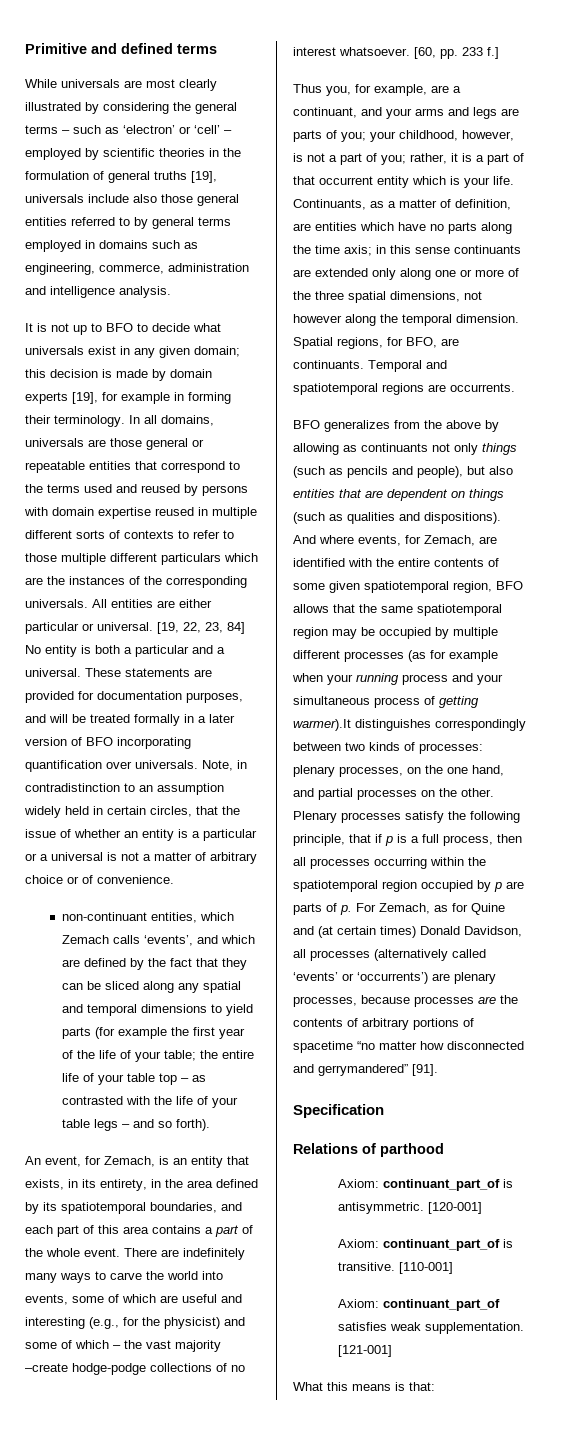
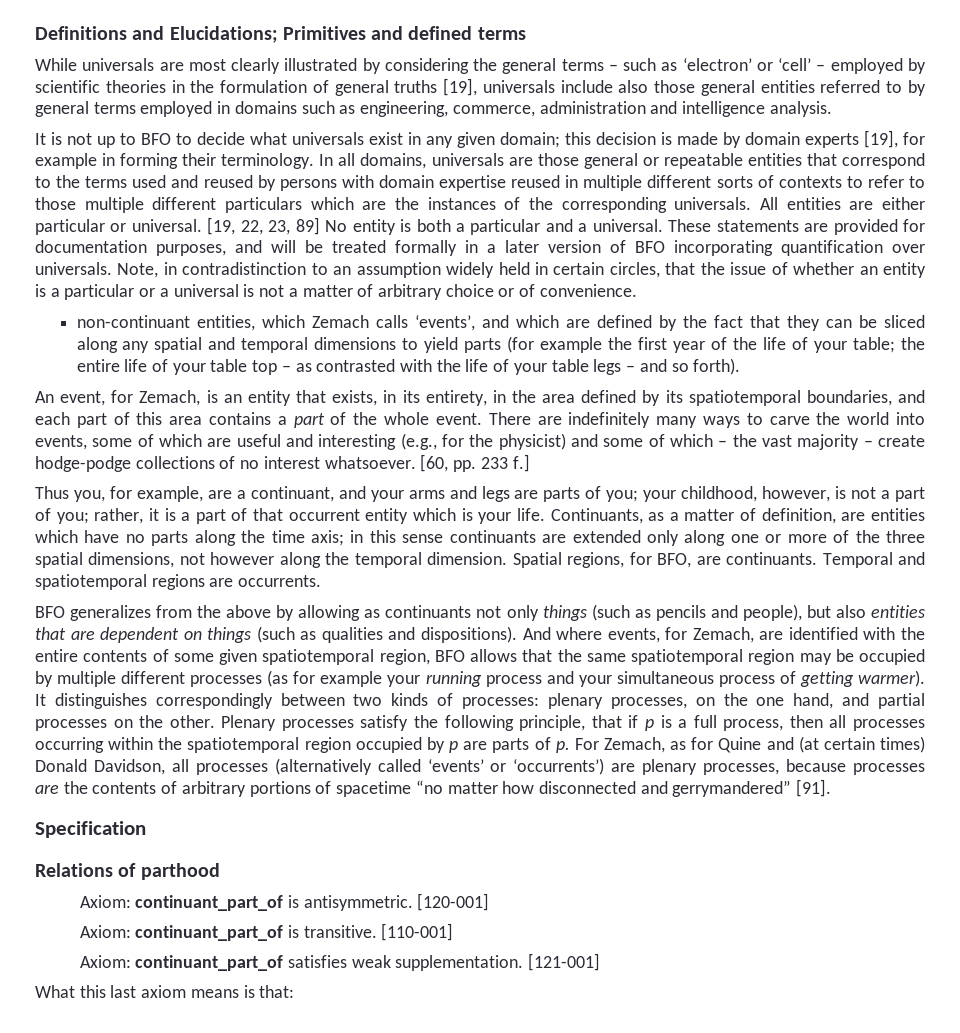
- Primitive and defined terms
+ Definitions and Elucidations; Primitives and defined terms
- [19, 22, 23, 84] No entity is both a particular and a universal.
+ [19, 22, 23, 89] No entity is both a particular and a universal.
- There are indefinitely many ways to carve the world into events, some of which are useful and interesting (e.g., for the physicist) and some of which – the vast majority –create hodge-podge collections of no interest whatsoever.
+ There are indefinitely many ways to carve the world into events, some of which are useful and interesting (e.g., for the physicist) and some of which – the vast majority – create hodge-podge collections of no interest whatsoever.
- And where events, for Zemach, are identified with the entire contents of some given spatiotemporal region, BFO allows that the same spatiotemporal region may be occupied by multiple different processes (as for example when your running process and your simultaneous process of getting warmer).It distinguishes correspondingly between two kinds of processes:
+ And where events, for Zemach, are identified with the entire contents of some given spatiotemporal region, BFO allows that the same spatiotemporal region may be occupied by multiple different processes (as for example your running process and your simultaneous process of getting warmer). It distinguishes correspondingly between two kinds of processes:
- What this means is that:
+ What this last axiom means is that:

